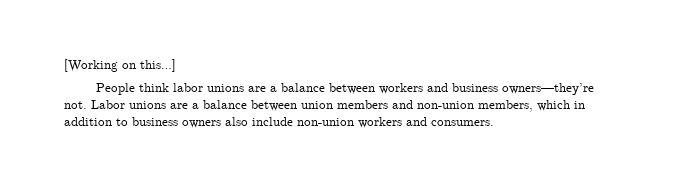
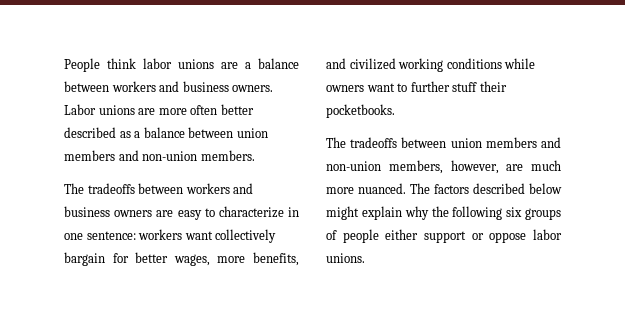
- [Working on this…]
- People think labor unions are a balance between workers and business owners—they’re not.
+ People think labor unions are a balance between workers and business owners.
- Labor unions are a balance between union members and non-union members, which in addition to business owners also include non-union workers and consumers.
+ Labor unions are more often better described as a balance between union members and non-union members.
+ The tradeoffs between workers and business owners are easy to characterize in one sentence: workers want collectively bargain for better wages, more benefits, and civilized working conditions while owners want to further stuff their pocketbooks.
+ The tradeoffs between union members and non-union members, however, are much more nuanced. The factors described below might explain why the following six groups of people either support or oppose labor unions.

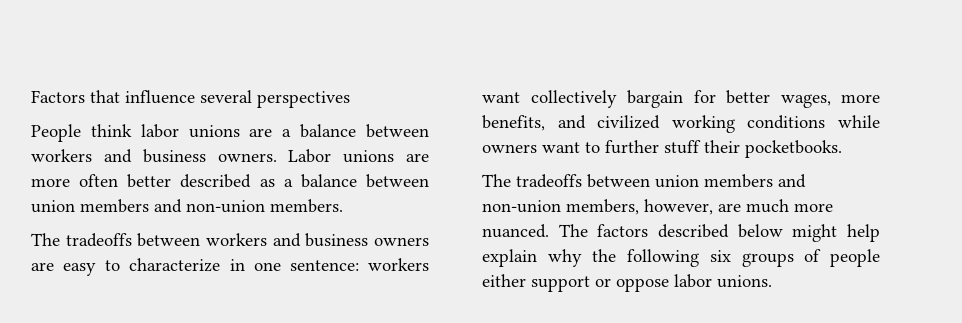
+ Factors that influence several perspectives
- The factors described below might explain why the following six groups of people either support or oppose labor unions.
+ The factors described below might help explain why the following six groups of people either support or oppose labor unions.

